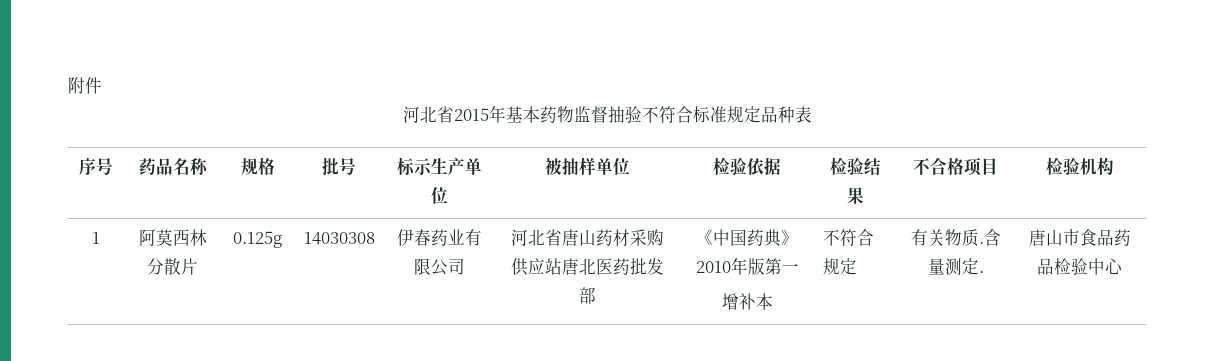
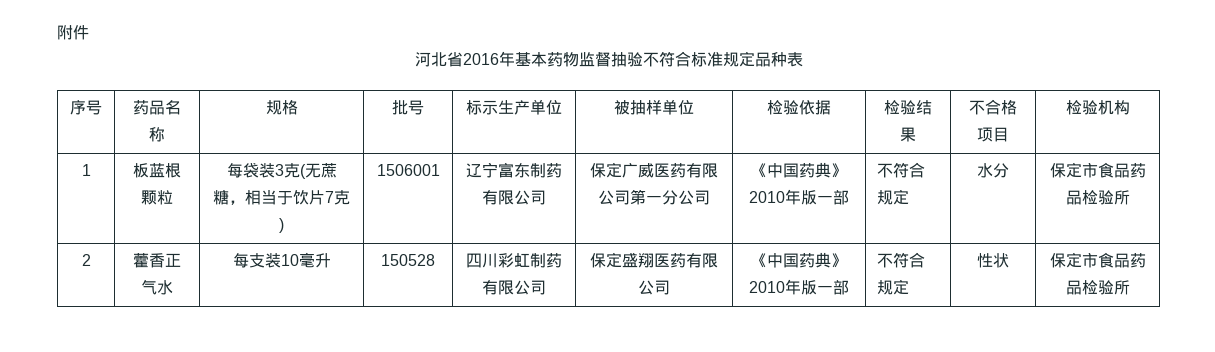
- 河北省2015年基本药物监督抽验不符合标准规定品种表
+ 河北省2016年基本药物监督抽验不符合标准规定品种表
- 阿莫西林分散片 | 0.125g | 14030308 | 伊春药业有限公司 | 河北省唐山药材采购供应站唐北医药批发部 | 《中国药典》2010年版第一
- 增补本 | 不符合规定 | 有关物质.含量测定. | 唐山市食品药品检验中心
+ 板蓝根颗粒 | 每袋装3克(无蔗糖，相当于饮片7克) | 1506001 | 辽宁富东制药有限公司 | 保定广威医药有限公司第一分公司 | 《中国药典》2010年版一部 | 不符合规定 | 水分 | 保定市食品药品检验所
+ 2 | 藿香正气水 | 每支装10毫升 | 150528 | 四川彩虹制药有限公司 | 保定盛翔医药有限公司 | 《中国药典》2010年版一部 | 不符合规定 | 性状 | 保定市食品药品检验所

